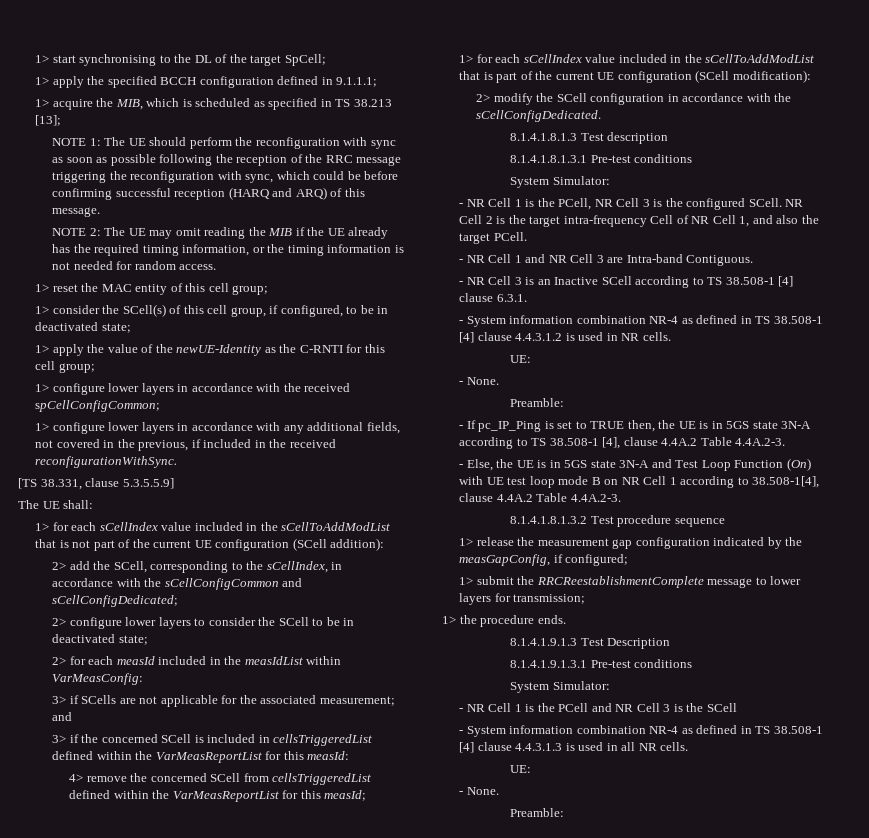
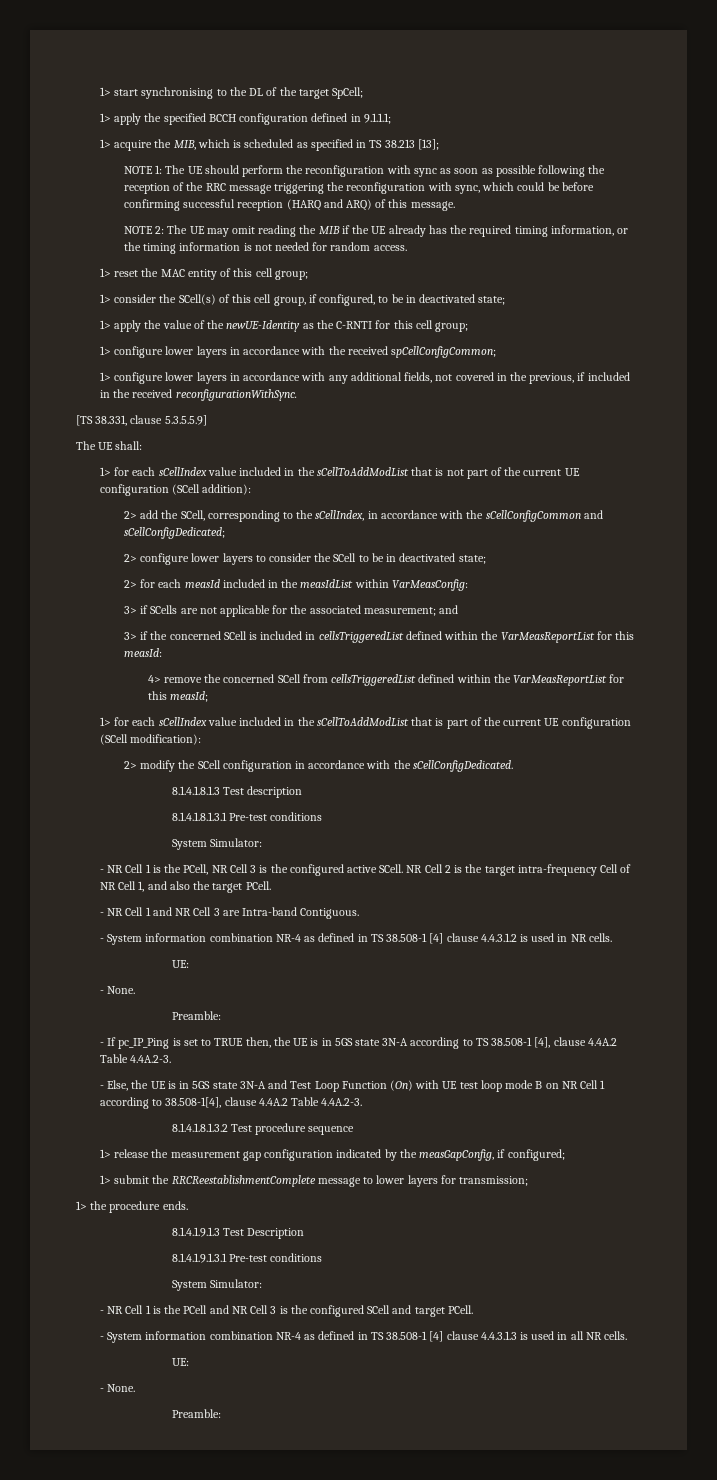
- - NR Cell 1 is the PCell, NR Cell 3 is the configured SCell.
+ - NR Cell 1 is the PCell, NR Cell 3 is the configured active SCell.
- - NR Cell 3 is an Inactive SCell according to TS 38.508-1 [4] clause 6.3.1.
- - NR Cell 1 is the PCell and NR Cell 3 is the SCell
+ - NR Cell 1 is the PCell and NR Cell 3 is the configured SCell and target PCell.

